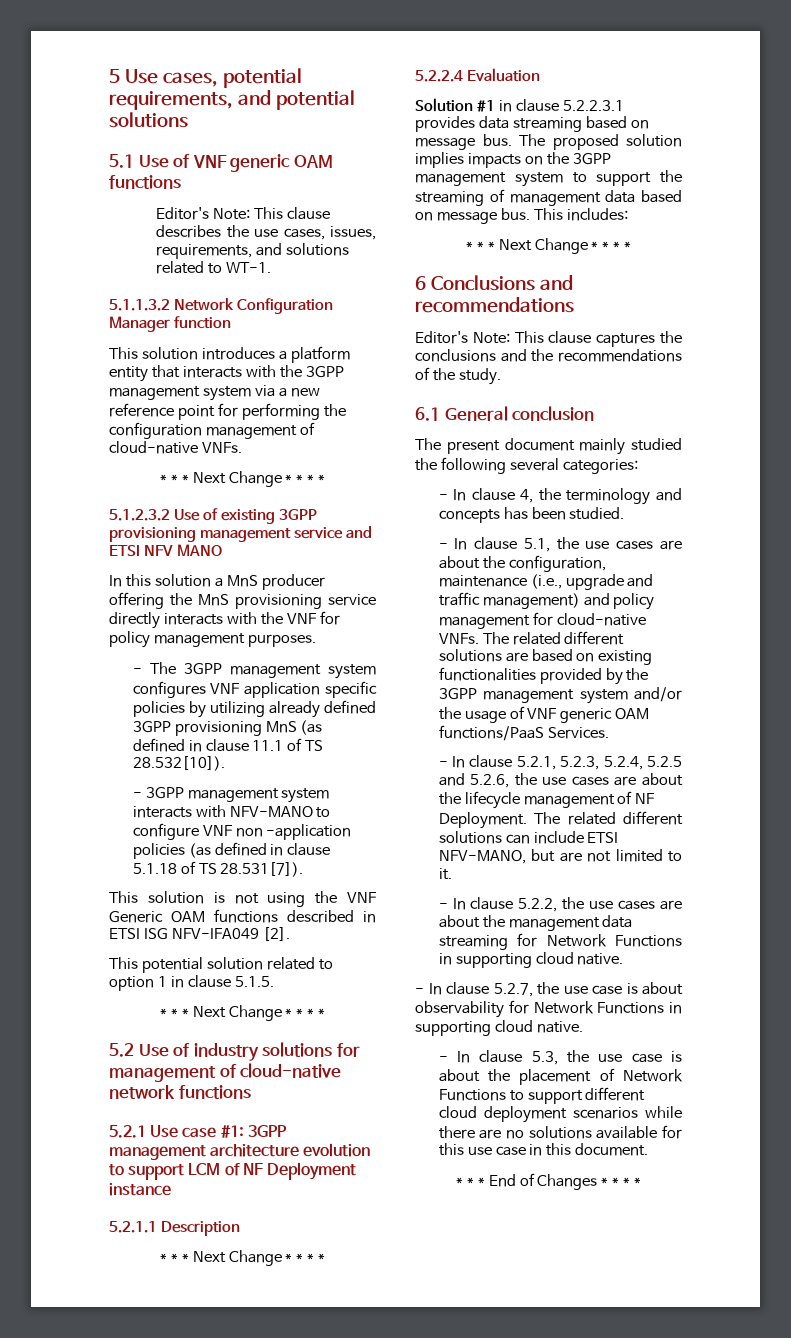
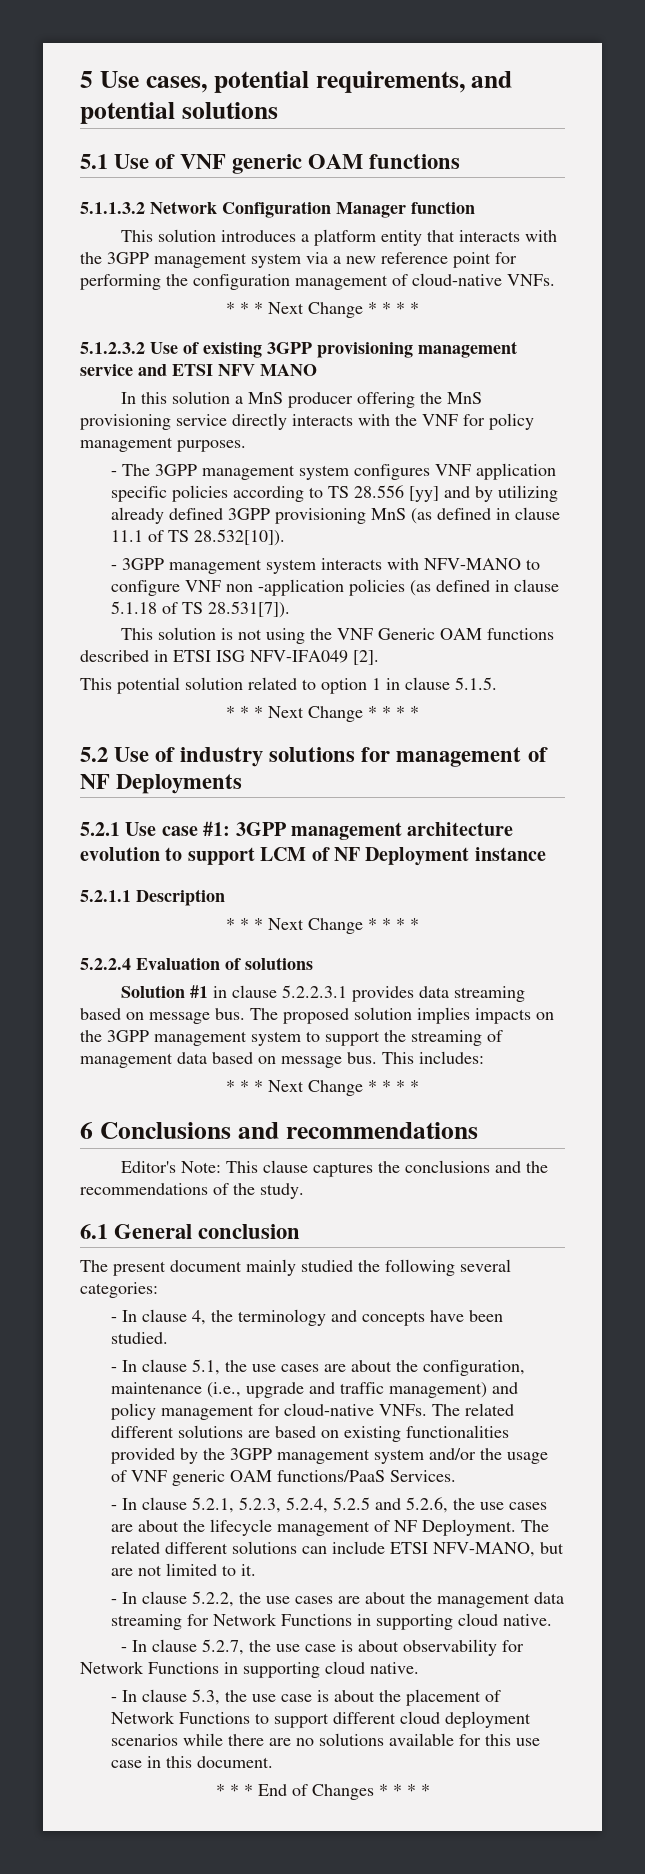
- Editor's Note: This clause describes the use cases, issues, requirements, and solutions related to WT-1.
- - The 3GPP management system configures VNF application specific policies by utilizing already defined 3GPP provisioning MnS (as defined in clause 11.1 of TS 28.532[10]).
+ - The 3GPP management system configures VNF application specific policies according to TS 28.556 [yy] and by utilizing already defined 3GPP provisioning MnS (as defined in clause 11.1 of TS 28.532[10]).
- 5.2 Use of industry solutions for management of cloud-native network functions
+ 5.2 Use of industry solutions for management of NF Deployments
- 5.2.2.4 Evaluation
+ 5.2.2.4 Evaluation of solutions
- - In clause 4, the terminology and concepts has been studied.
+ - In clause 4, the terminology and concepts have been studied.

